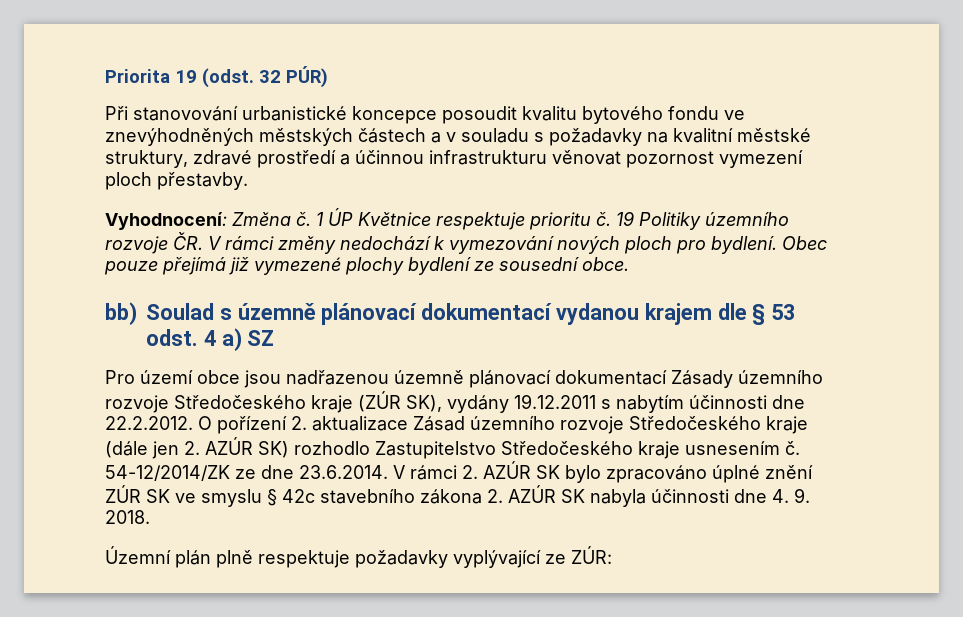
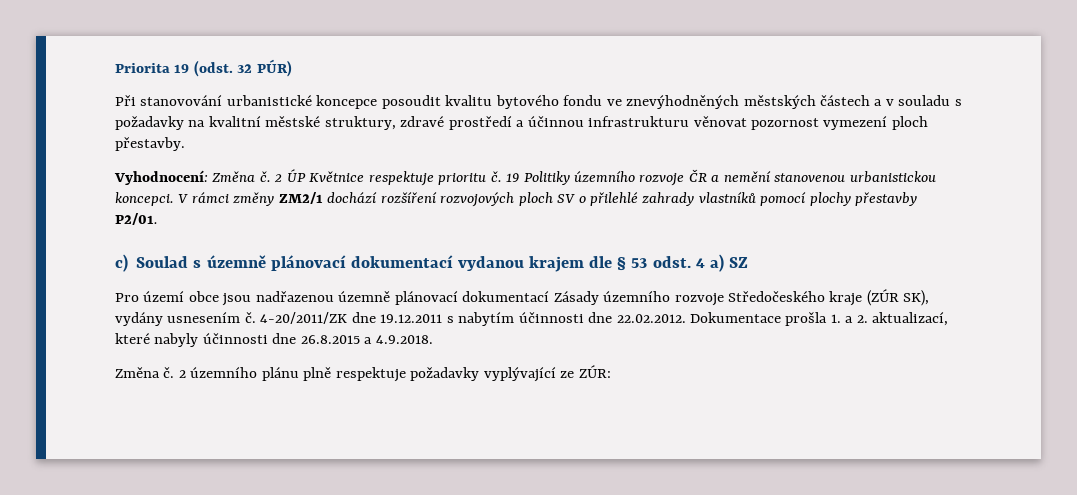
- 1 ÚP Květnice respektuje prioritu č.
+ 2 ÚP Květnice respektuje prioritu č.
- 19 Politiky územního rozvoje ČR. V rámci změny nedochází k vymezování nových ploch pro bydlení. Obec pouze přejímá již vymezené plochy bydlení ze sousední obce.
- bb) Soulad s územně plánovací dokumentací vydanou krajem dle § 53 odst. 4 a) SZ
+ 19 Politiky územního rozvoje ČR a nemění stanovenou urbanistickou koncepci. V rámci změny ZM2/1 dochází rozšíření rozvojových ploch SV o přilehlé zahrady vlastníků pomocí plochy přestavby P2/01.
+ c) Soulad s územně plánovací dokumentací vydanou krajem dle § 53 odst. 4 a) SZ
- Pro území obce jsou nadřazenou územně plánovací dokumentací Zásady územního rozvoje Středočeského kraje (ZÚR SK), vydány 19.12.2011 s nabytím účinnosti dne 22.2.2012. O pořízení 2. aktualizace Zásad územního rozvoje Středočeského kraje (dále jen 2. AZÚR SK) rozhodlo Zastupitelstvo Středočeského kraje usnesením č. 54-12/2014/ZK ze dne 23.6.2014. V rámci 2. AZÚR SK bylo zpracováno úplné znění ZÚR SK ve smyslu § 42c stavebního zákona 2. AZÚR SK nabyla účinnosti dne 4. 9. 2018.
- Územní plán plně respektuje požadavky vyplývající ze ZÚR:
+ Pro území obce jsou nadřazenou územně plánovací dokumentací Zásady územního rozvoje Středočeského kraje (ZÚR SK), vydány usnesením č. 4-20/2011/ZK dne 19.12.2011 s nabytím účinnosti dne 22.02.2012. Dokumentace prošla 1. a 2. aktualizací, které nabyly účinnosti dne 26.8.2015 a 4.9.2018.
+ Změna č. 2 územního plánu plně respektuje požadavky vyplývající ze ZÚR:

